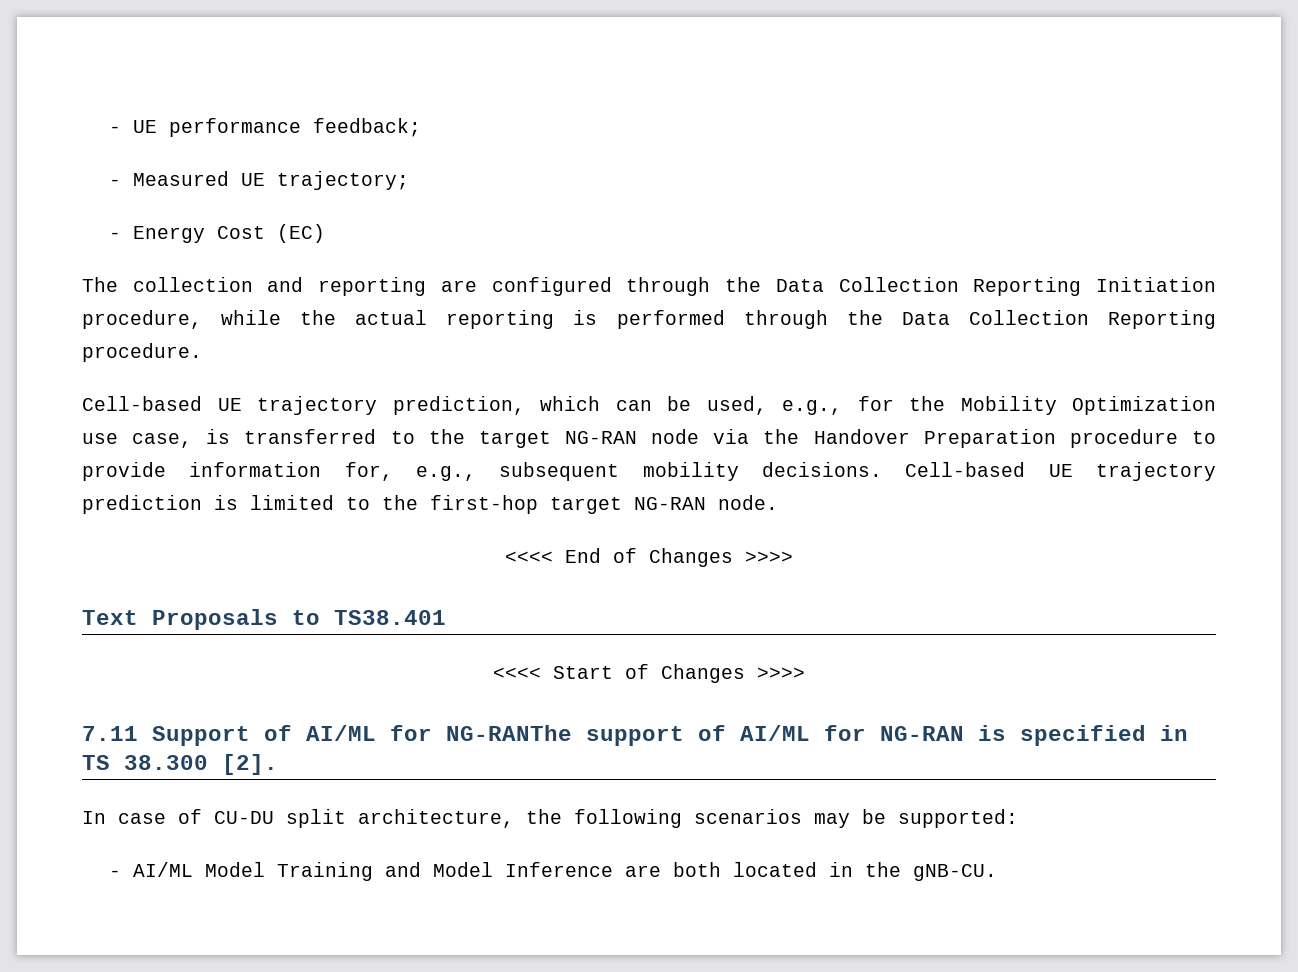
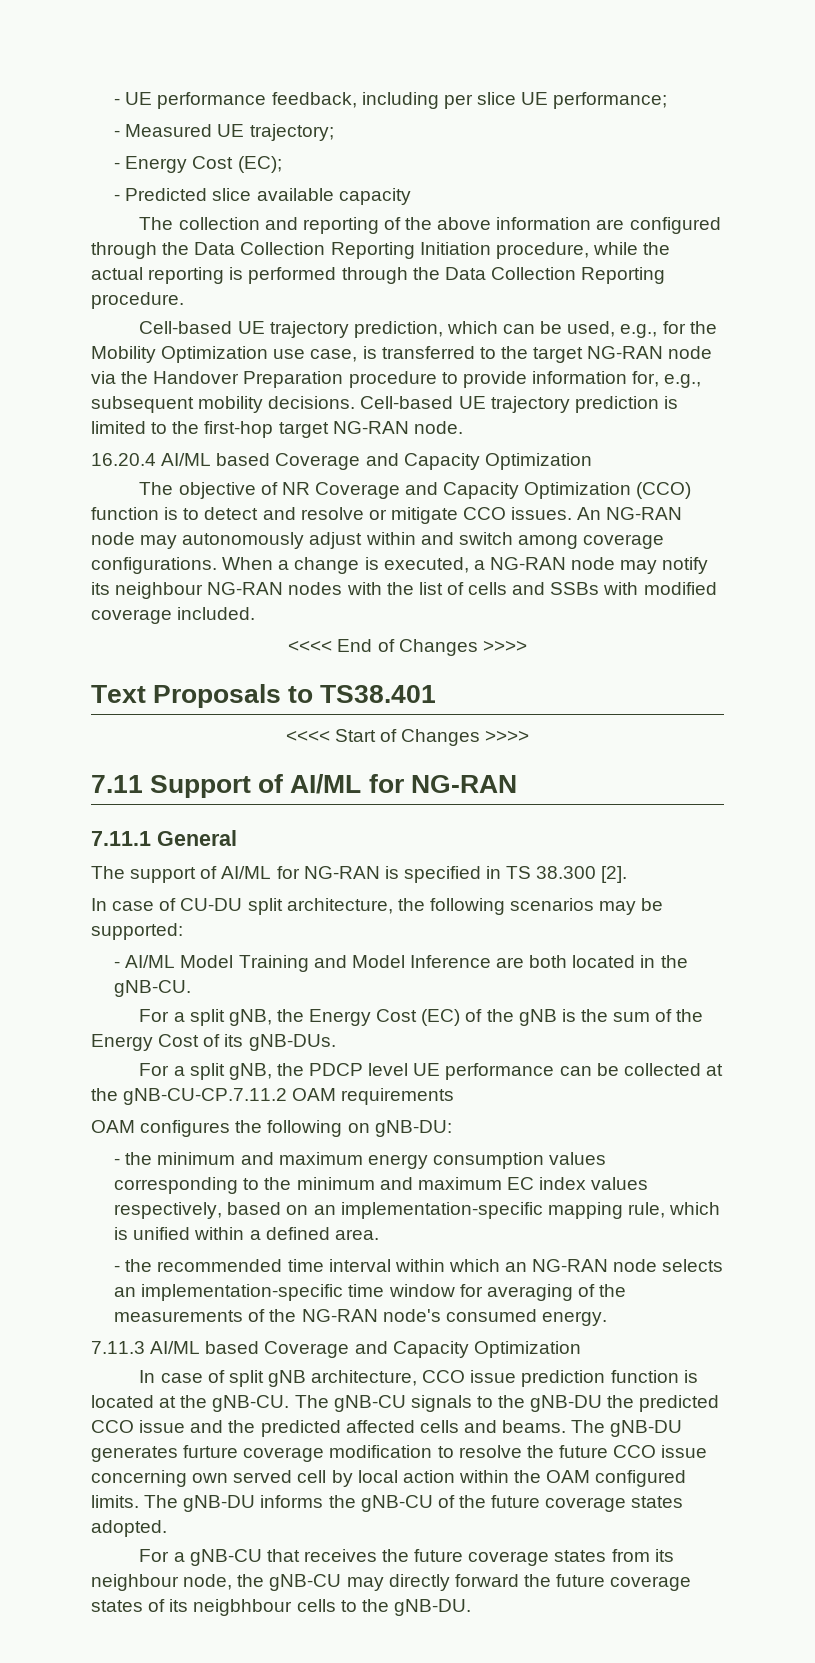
- - UE performance feedback;
+ - UE performance feedback, including per slice UE performance;
- - Energy Cost (EC)
+ - Energy Cost (EC);
+ - Predicted slice available capacity
- The collection and reporting are configured through the Data Collection Reporting Initiation procedure, while the actual reporting is performed through the Data Collection Reporting procedure.
+ The collection and reporting of the above information are configured through the Data Collection Reporting Initiation procedure, while the actual reporting is performed through the Data Collection Reporting procedure.
+ 16.20.4 AI/ML based Coverage and Capacity Optimization
+ The objective of NR Coverage and Capacity Optimization (CCO) function is to detect and resolve or mitigate CCO issues. An NG-RAN node may autonomously adjust within and switch among coverage configurations. When a change is executed, a NG-RAN node may notify its neighbour NG-RAN nodes with the list of cells and SSBs with modified coverage included.
- 7.11 Support of AI/ML for NG-RANThe support of AI/ML for NG-RAN is specified in TS 38.300 [2].
+ 7.11 Support of AI/ML for NG-RAN
+ 7.11.1 General
+ The support of AI/ML for NG-RAN is specified in TS 38.300 [2].
+ For a split gNB, the Energy Cost (EC) of the gNB is the sum of the Energy Cost of its gNB-DUs.
+ For a split gNB, the PDCP level UE performance can be collected at the gNB-CU-CP.7.11.2 OAM requirements
+ OAM configures the following on gNB-DU:
+ - the minimum and maximum energy consumption values corresponding to the minimum and maximum EC index values respectively, based on an implementation-specific mapping rule, which is unified within a defined area.
+ - the recommended time interval within which an NG-RAN node selects an implementation-specific time window for averaging of the measurements of the NG-RAN node's consumed energy.
+ 7.11.3 AI/ML based Coverage and Capacity Optimization
+ In case of split gNB architecture, CCO issue prediction function is located at the gNB-CU. The gNB-CU signals to the gNB-DU the predicted CCO issue and the predicted affected cells and beams. The gNB-DU generates furture coverage modification to resolve the future CCO issue concerning own served cell by local action within the OAM configured limits. The gNB-DU informs the gNB-CU of the future coverage states adopted.
+ For a gNB-CU that receives the future coverage states from its neighbour node, the gNB-CU may directly forward the future coverage states of its neigbhbour cells to the gNB-DU.

